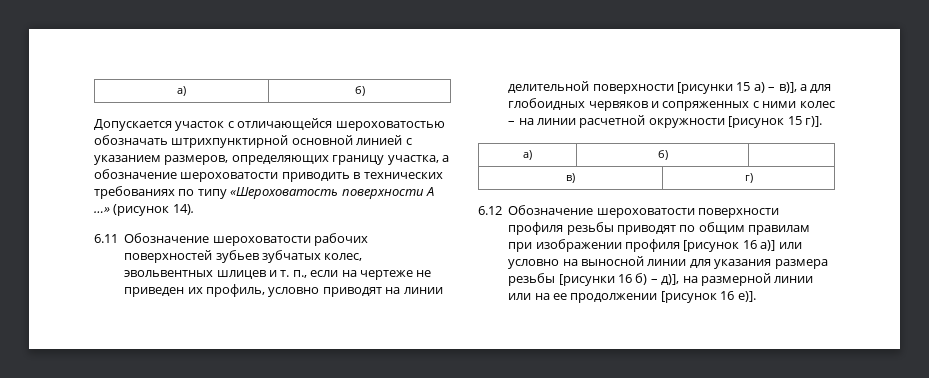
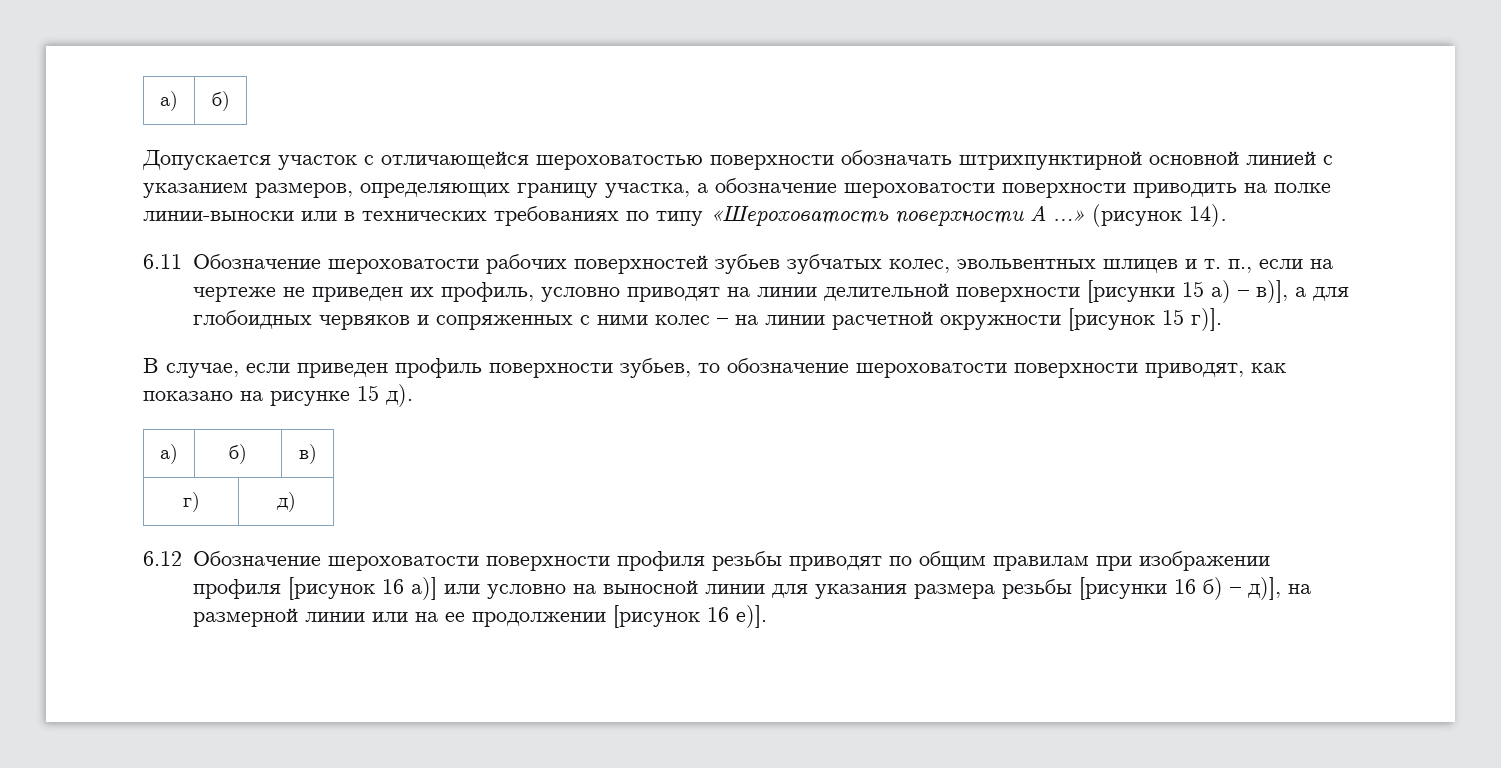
- Допускается участок с отличающейся шероховатостью обозначать штрихпунктирной основной линией с указанием размеров, определяющих границу участка, а обозначение шероховатости приводить в технических требованиях по типу «Шероховатость поверхности А …»
+ Допускается участок с отличающейся шероховатостью поверхности обозначать штрихпунктирной основной линией с указанием размеров, определяющих границу участка, а обозначение шероховатости поверхности приводить на полке линии-выноски или в технических требованиях по типу «Шероховатость поверхности А …»
+ В случае, если приведен профиль поверхности зубьев, то обозначение шероховатости поверхности приводят, как показано на рисунке 15 д).
- а) | б) |
- в) | г)
+ а) | б) | в)
+ г) | д)

